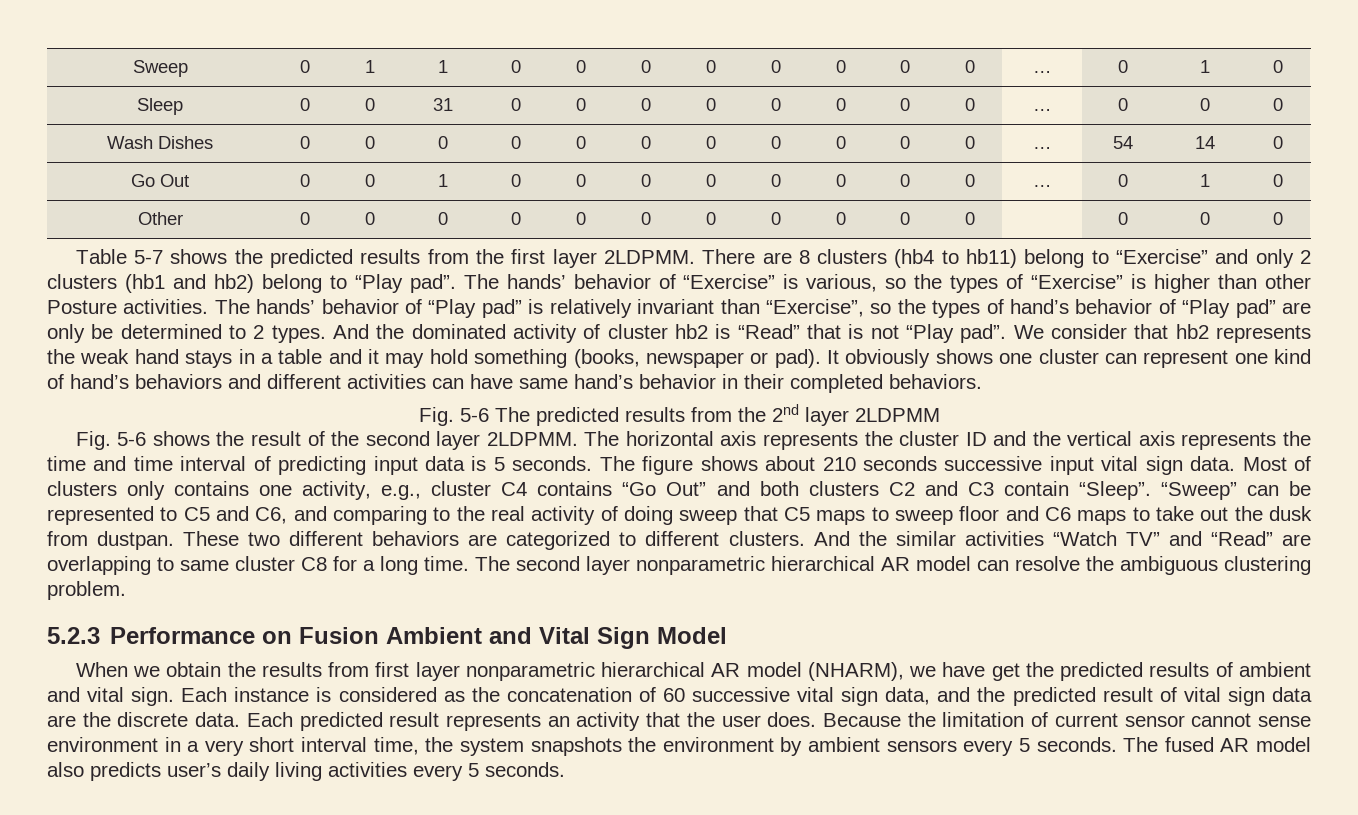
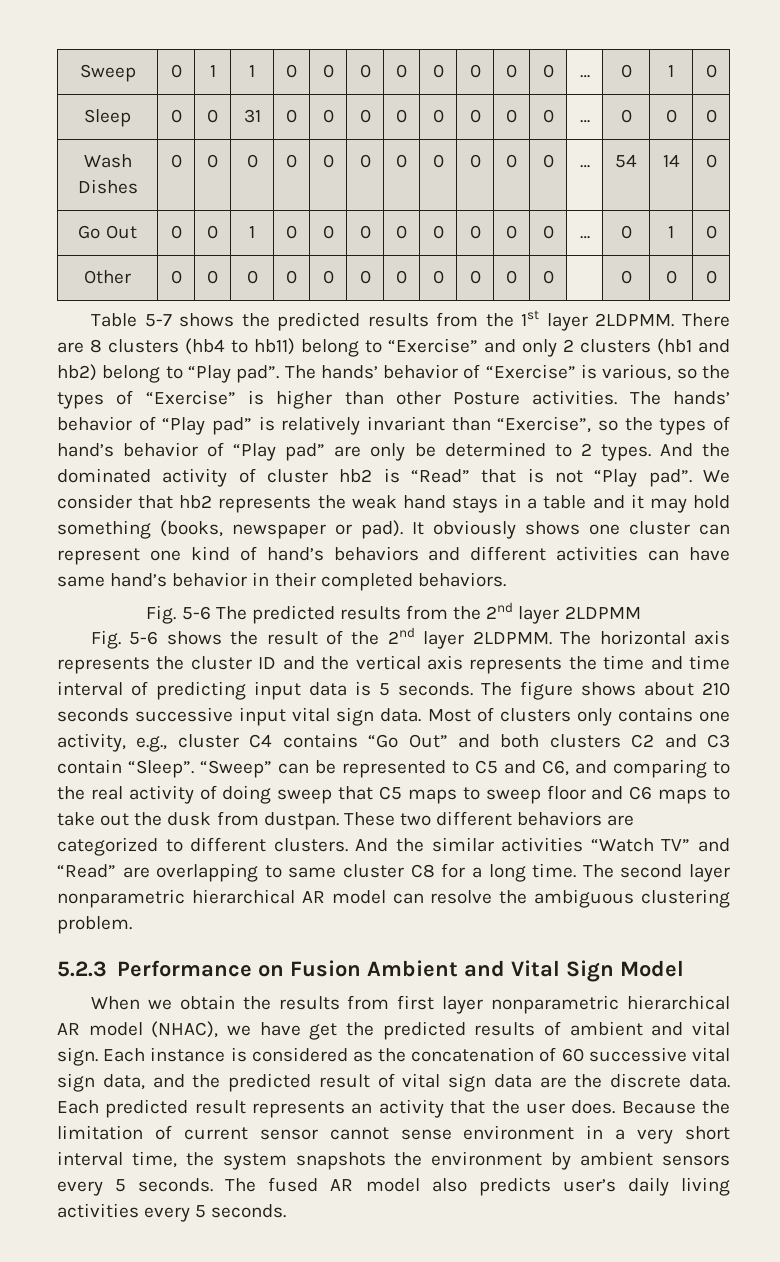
- Table 5-7 shows the predicted results from the first layer 2LDPMM.
+ Table 5-7 shows the predicted results from the 1st layer 2LDPMM.
- Fig. 5-6 shows the result of the second layer 2LDPMM.
+ Fig. 5-6 shows the result of the 2nd layer 2LDPMM.
- When we obtain the results from first layer nonparametric hierarchical AR model (NHARM), we have get the predicted results of ambient and vital sign.
+ When we obtain the results from first layer nonparametric hierarchical AR model (NHAC), we have get the predicted results of ambient and vital sign.

